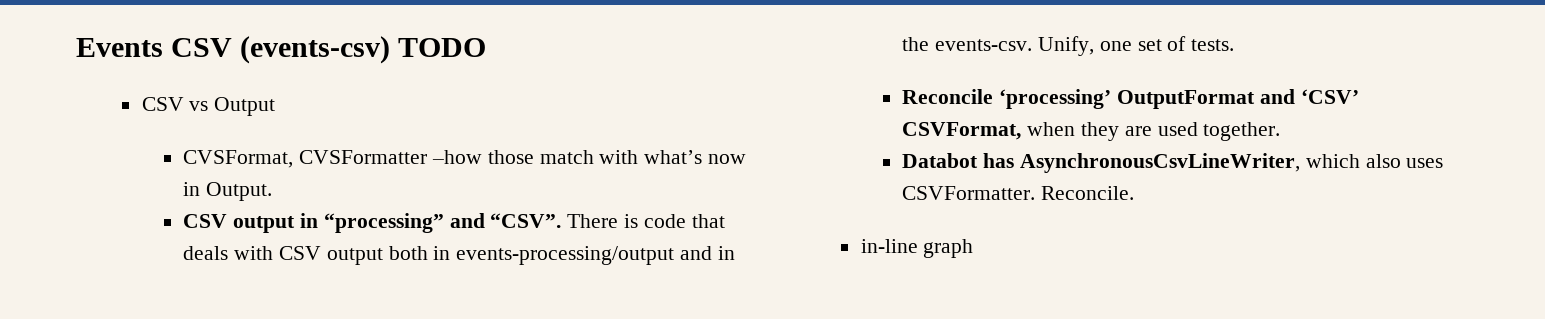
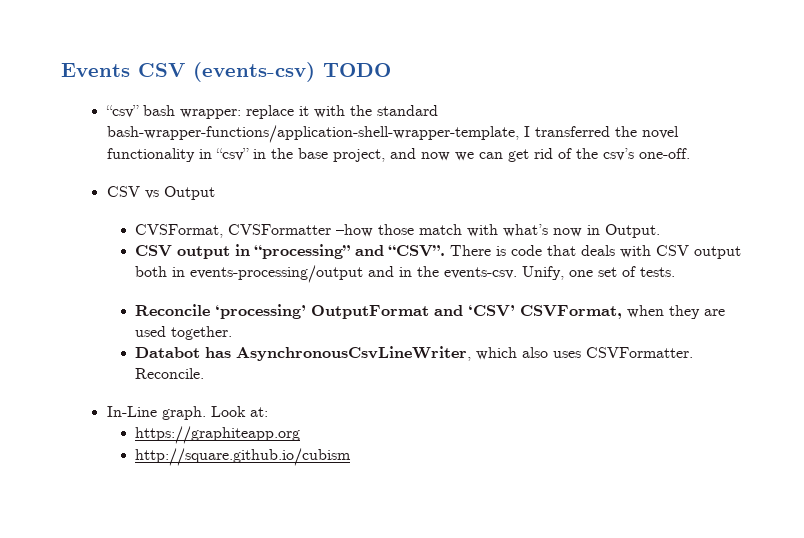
+ “csv” bash wrapper: replace it with the standard bash-wrapper-functions/application-shell-wrapper-template, I transferred the novel functionality in “csv” in the base project, and now we can get rid of the csv’s one-off.
- in-line graph
+ In-Line graph. Look at:
+ https://graphiteapp.org
+ http://square.github.io/cubism

